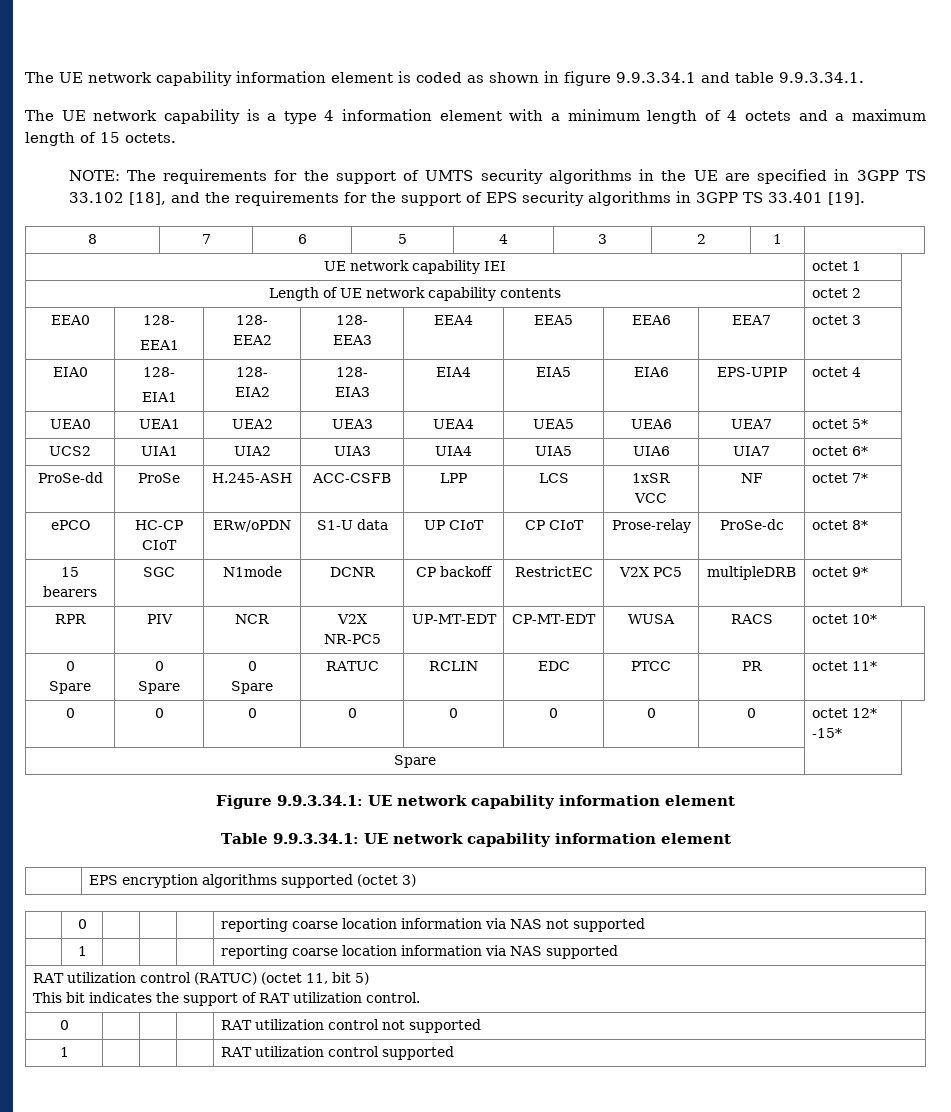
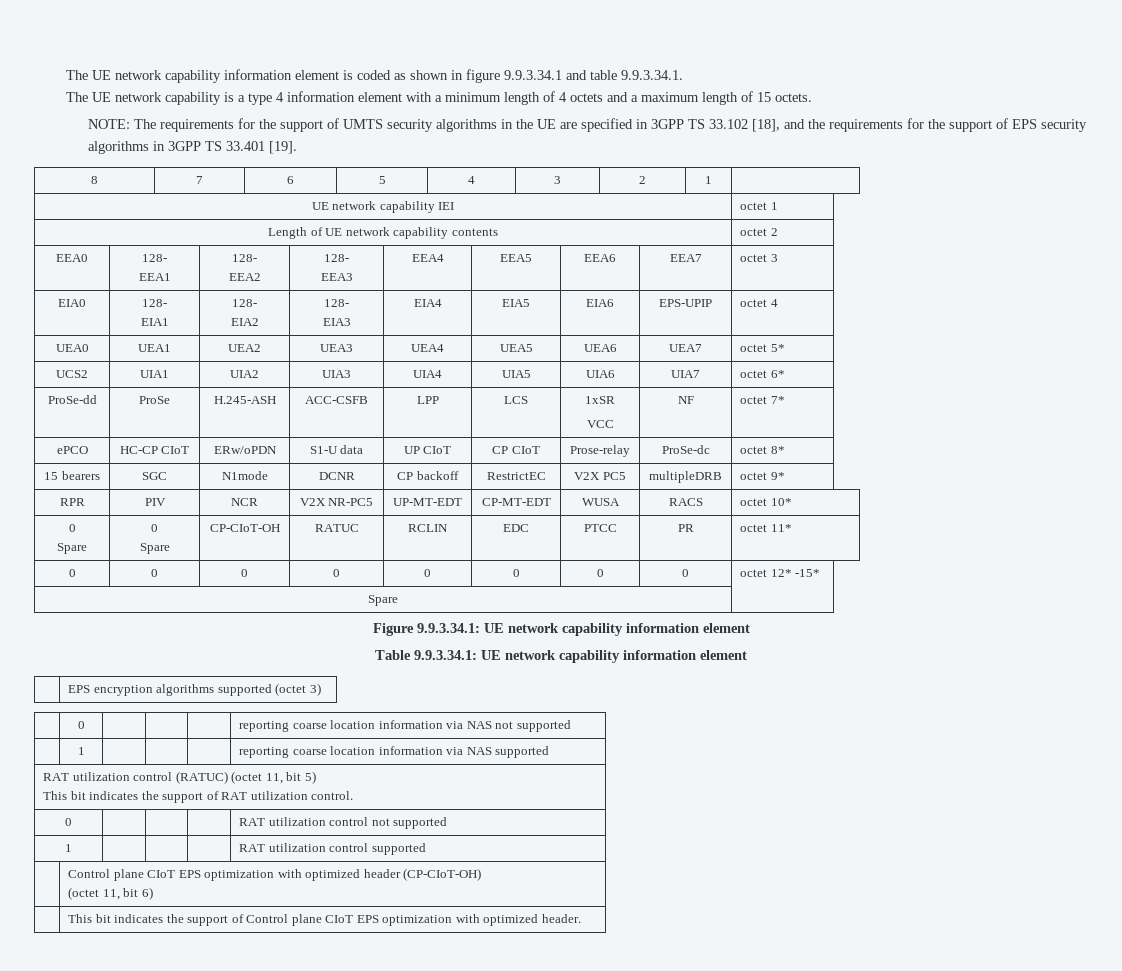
  RPR | PIV | NCR | V2X NR-PC5 | UP-MT-EDT | CP-MT-EDT | WUSA | RACS | octet 10*
  0
  Spare | 0
- Spare | 0
- Spare | RATUC | RCLIN | EDC | PTCC | PR | octet 11*
+ Spare | CP-CIoT-OH | RATUC | RCLIN | EDC | PTCC | PR | octet 11*
+ | Control plane CIoT EPS optimization with optimized header (CP-CIoT-OH)
+ (octet 11, bit 6)
+ | This bit indicates the support of Control plane CIoT EPS optimization with optimized header.

